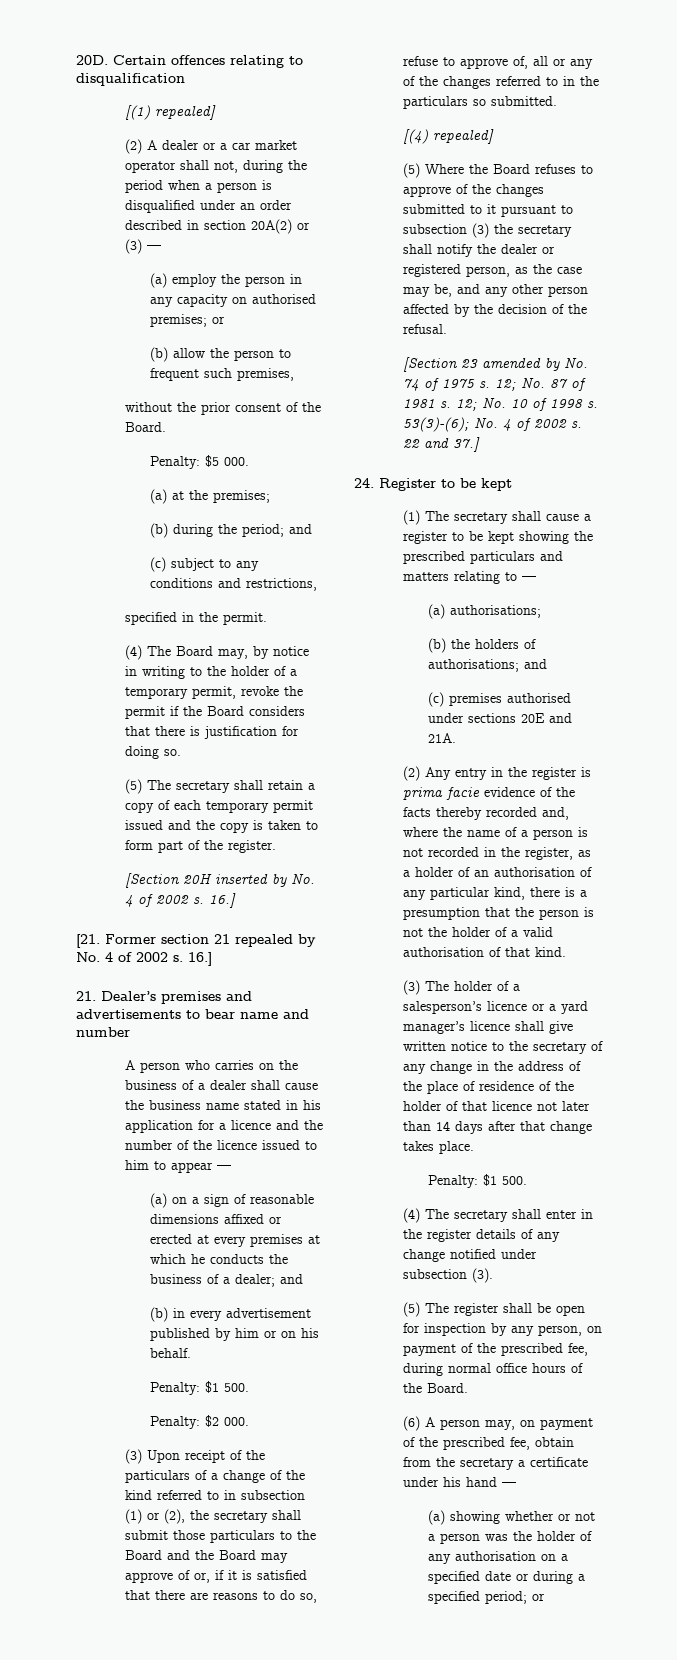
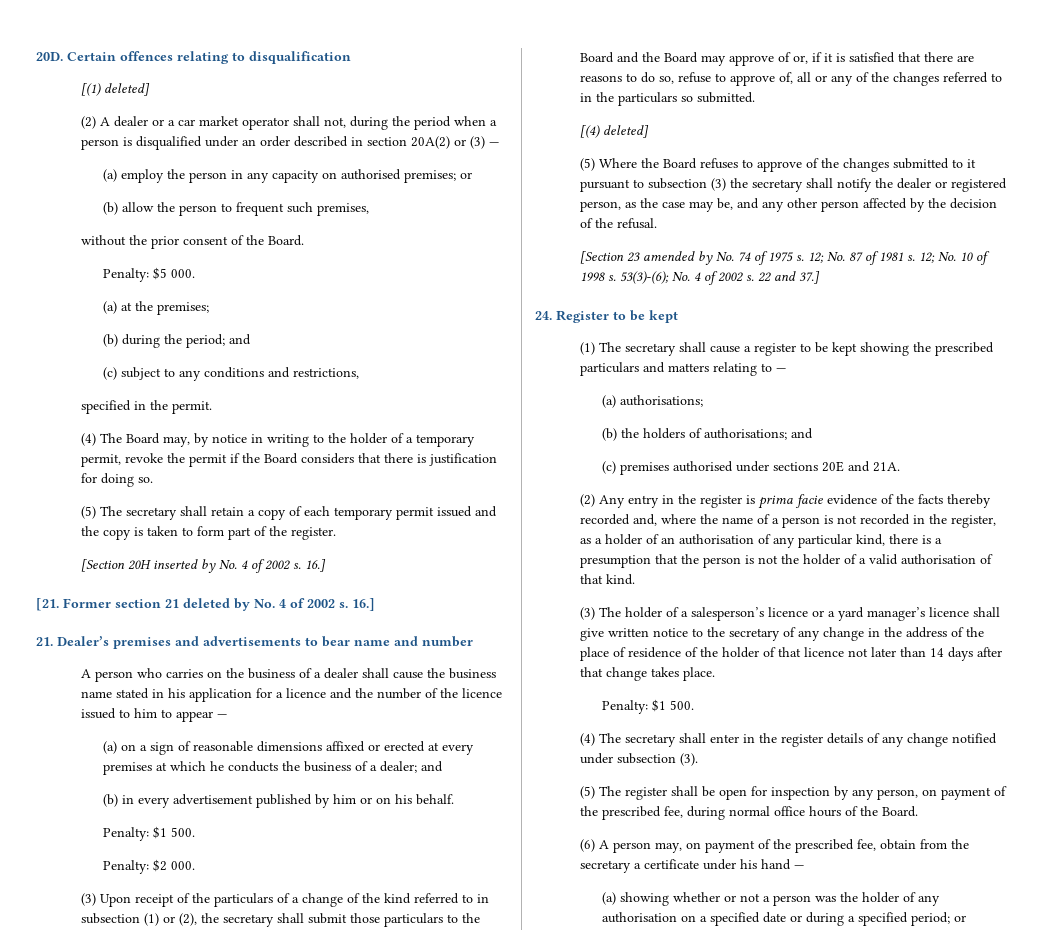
- [(1) repealed]
+ [(1) deleted]
- [21. Former section 21 repealed by No. 4 of 2002 s.
+ [21. Former section 21 deleted by No. 4 of 2002 s.
- [(4) repealed]
+ [(4) deleted]

